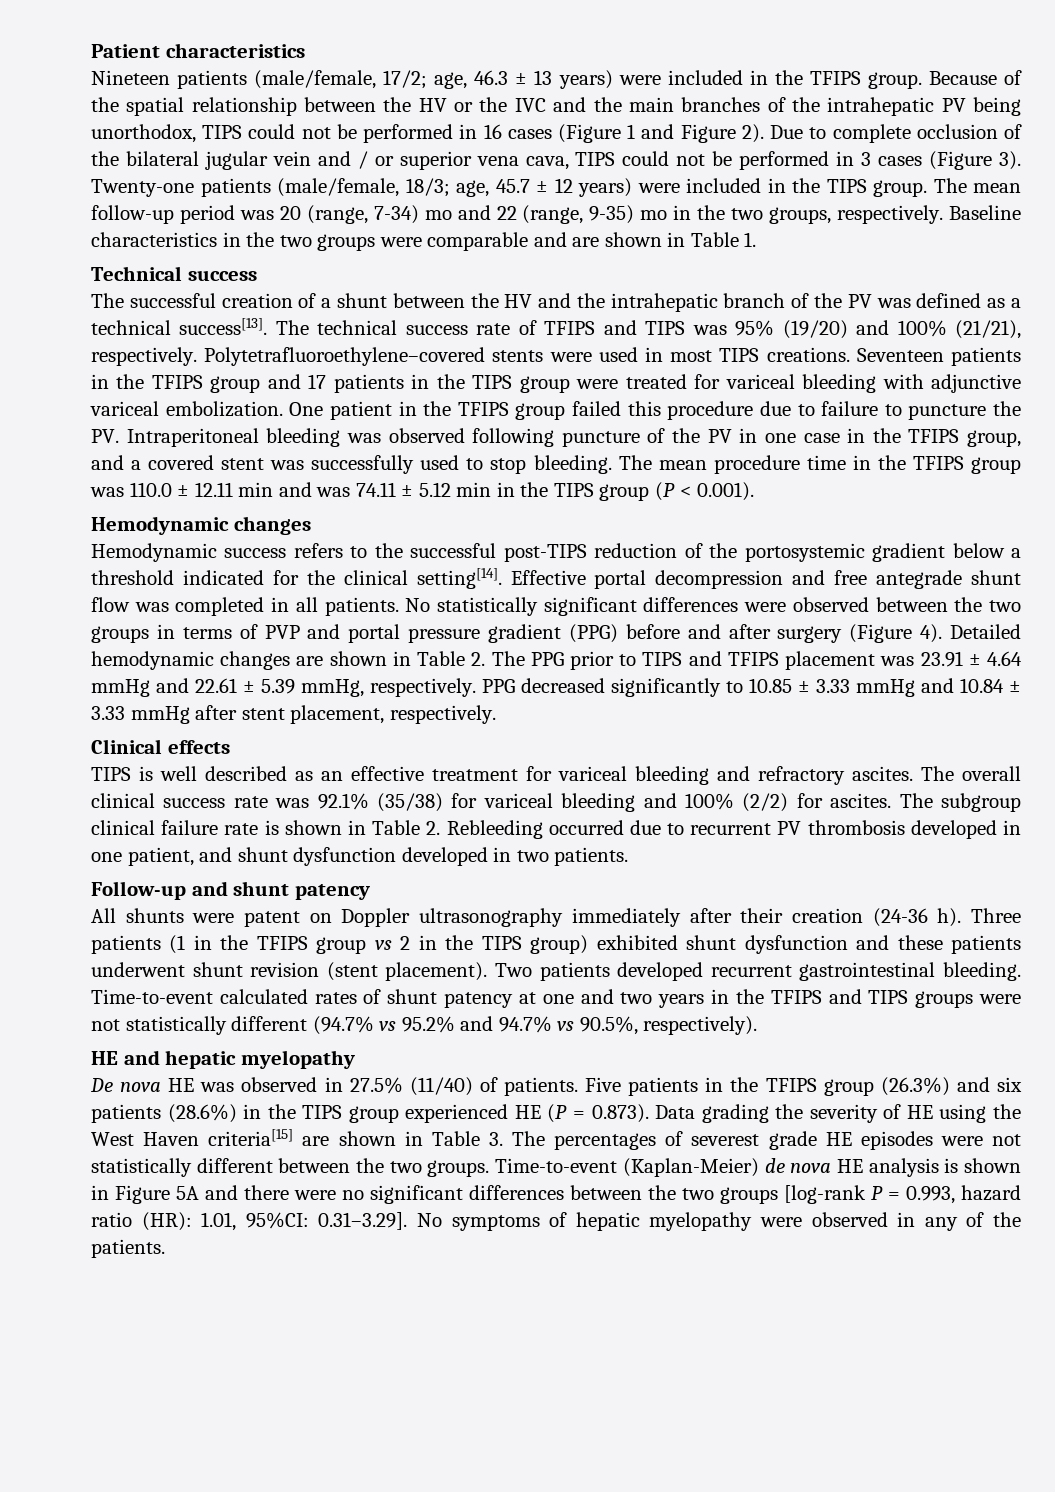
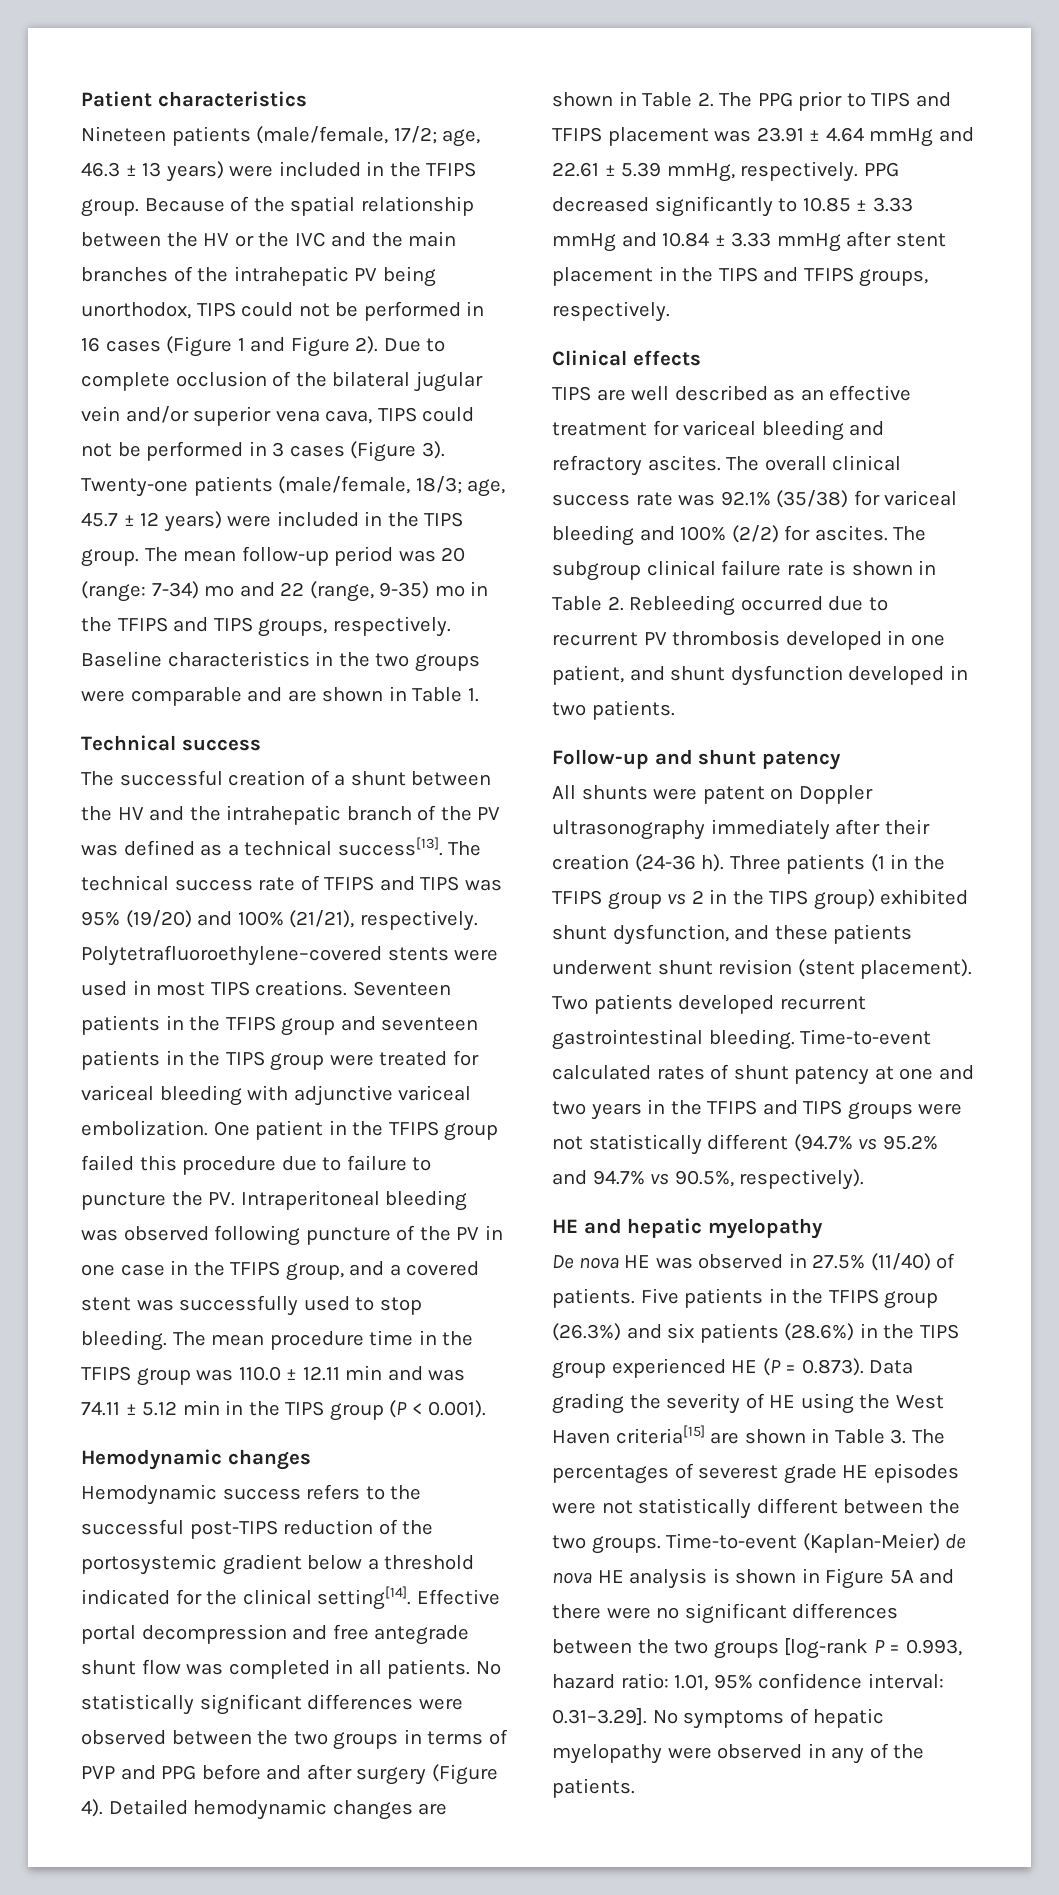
- Due to complete occlusion of the bilateral jugular vein and / or superior vena cava, TIPS could not be performed in 3 cases (Figure 3).
+ Due to complete occlusion of the bilateral jugular vein and/or superior vena cava, TIPS could not be performed in 3 cases (Figure 3).
- The mean follow-up period was 20 (range, 7-34) mo and 22 (range, 9-35) mo in the two groups, respectively.
+ The mean follow-up period was 20 (range: 7-34) mo and 22 (range, 9-35) mo in the TFIPS and TIPS groups, respectively.
- Seventeen patients in the TFIPS group and 17 patients in the TIPS group were treated for variceal bleeding with adjunctive variceal embolization.
+ Seventeen patients in the TFIPS group and seventeen patients in the TIPS group were treated for variceal bleeding with adjunctive variceal embolization.
- No statistically significant differences were observed between the two groups in terms of PVP and portal pressure gradient (PPG) before and after surgery (Figure 4).
+ No statistically significant differences were observed between the two groups in terms of PVP and PPG before and after surgery (Figure 4).
- PPG decreased significantly to 10.85 ± 3.33 mmHg and 10.84 ± 3.33 mmHg after stent placement, respectively.
+ PPG decreased significantly to 10.85 ± 3.33 mmHg and 10.84 ± 3.33 mmHg after stent placement in the TIPS and TFIPS groups, respectively.
- TIPS is well described as an effective treatment for variceal bleeding and refractory ascites.
+ TIPS are well described as an effective treatment for variceal bleeding and refractory ascites.
- Three patients (1 in the TFIPS group vs 2 in the TIPS group) exhibited shunt dysfunction and these patients underwent shunt revision (stent placement).
+ Three patients (1 in the TFIPS group vs 2 in the TIPS group) exhibited shunt dysfunction, and these patients underwent shunt revision (stent placement).
- Time-to-event (Kaplan-Meier) de nova HE analysis is shown in Figure 5A and there were no significant differences between the two groups [log-rank P = 0.993, hazard ratio (HR): 1.01, 95%CI: 0.31–3.29]. No symptoms of hepatic myelopathy were observed in any of the patients.
+ Time-to-event (Kaplan-Meier) de nova HE analysis is shown in Figure 5A and there were no significant differences between the two groups [log-rank P = 0.993, hazard ratio: 1.01, 95% confidence interval: 0.31–3.29]. No symptoms of hepatic myelopathy were observed in any of the patients.

